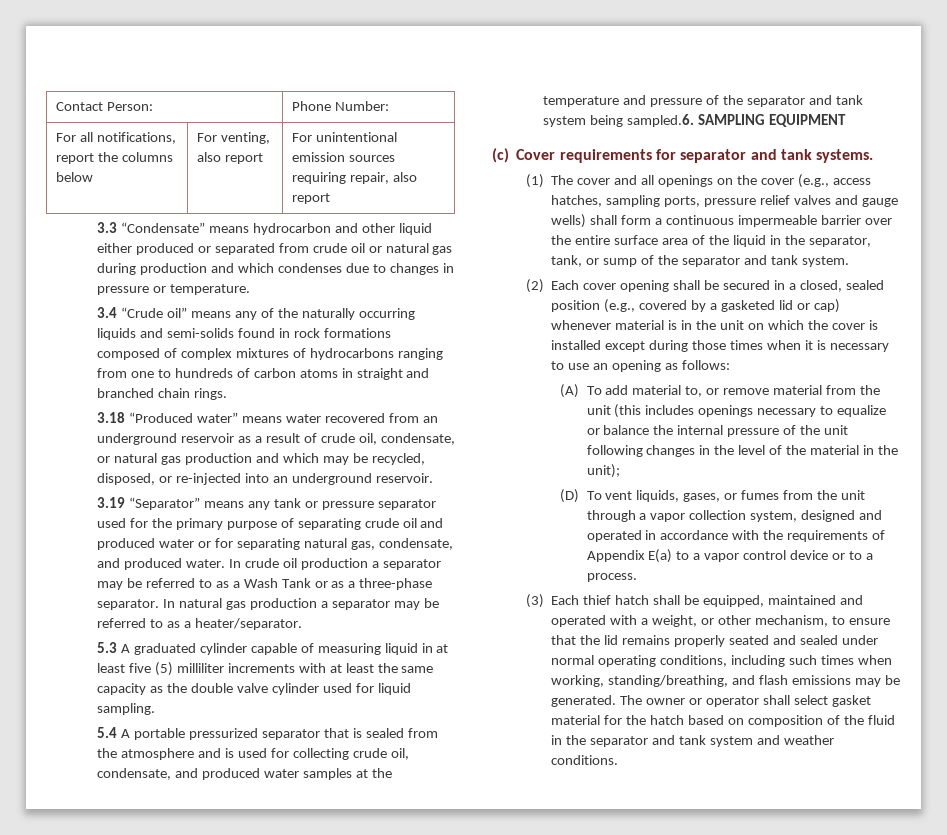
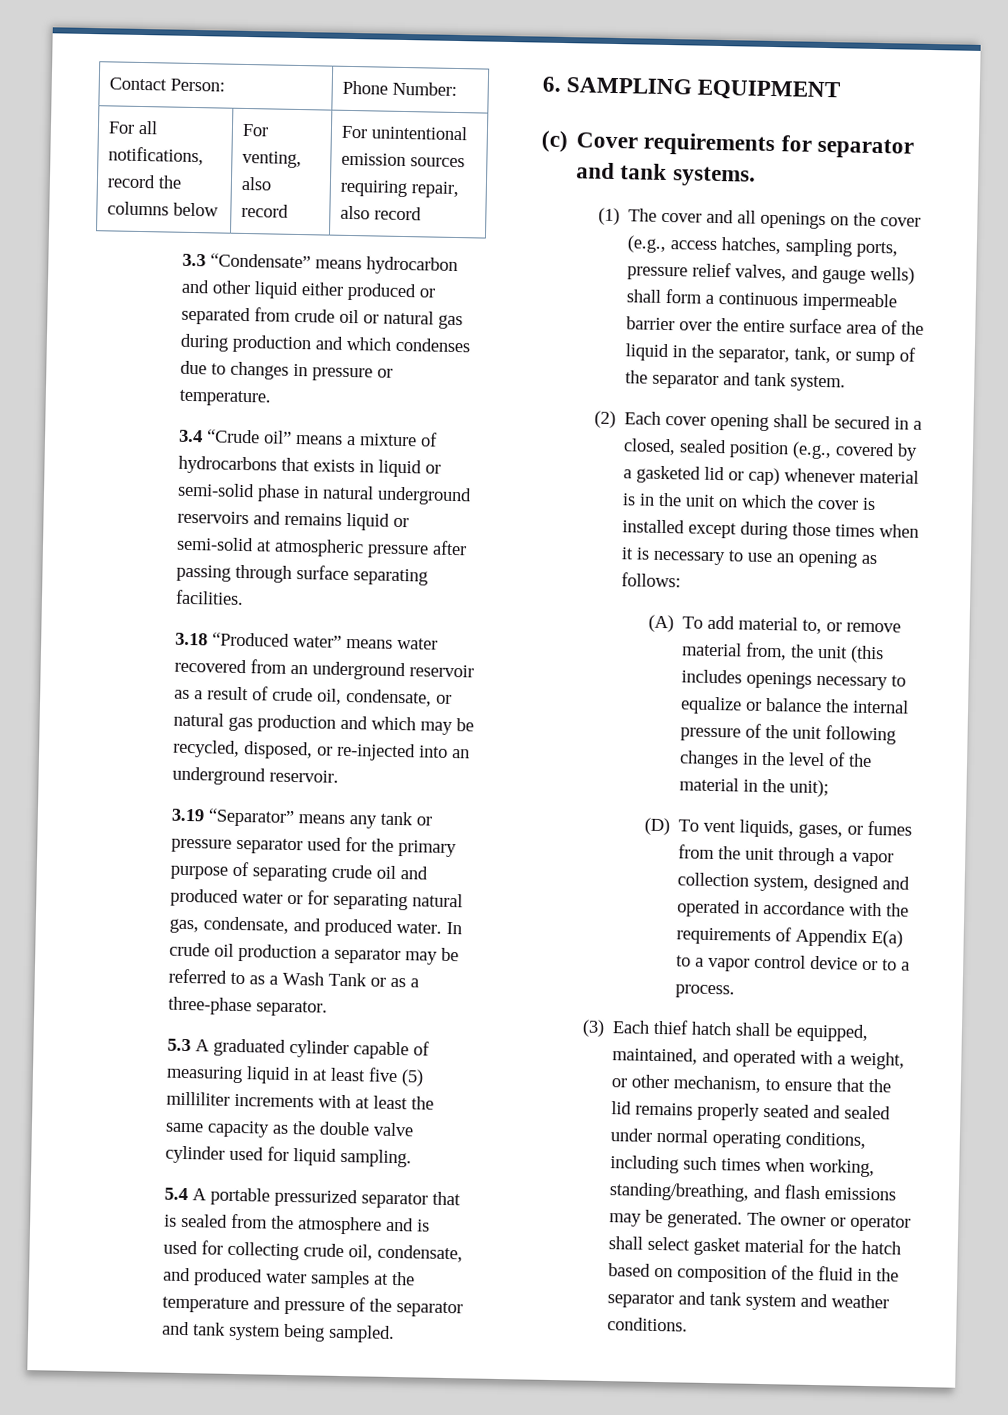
- For all notifications, report the columns below | For venting, also report | For unintentional emission sources requiring repair, also report
+ For all notifications, record the columns below | For venting, also record | For unintentional emission sources requiring repair, also record
- 3.4 “Crude oil” means any of the naturally occurring liquids and semi-solids found in rock formations composed of complex mixtures of hydrocarbons ranging from one to hundreds of carbon atoms in straight and branched chain rings.
+ 3.4 “Crude oil” means a mixture of hydrocarbons that exists in liquid or semi-solid phase in natural underground reservoirs and remains liquid or semi-solid at atmospheric pressure after passing through surface separating facilities.
- In natural gas production a separator may be referred to as a heater/separator.
- 5.4 A portable pressurized separator that is sealed from the atmosphere and is used for collecting crude oil, condensate, and produced water samples at the temperature and pressure of the separator and tank system being sampled.6. SAMPLING EQUIPMENT
+ 5.4 A portable pressurized separator that is sealed from the atmosphere and is used for collecting crude oil, condensate, and produced water samples at the temperature and pressure of the separator and tank system being sampled.
+ 6. SAMPLING EQUIPMENT
- (1) The cover and all openings on the cover (e.g., access hatches, sampling ports, pressure relief valves and gauge wells) shall form a continuous impermeable barrier over the entire surface area of the liquid in the separator, tank, or sump of the separator and tank system.
+ (1) The cover and all openings on the cover (e.g., access hatches, sampling ports, pressure relief valves, and gauge wells) shall form a continuous impermeable barrier over the entire surface area of the liquid in the separator, tank, or sump of the separator and tank system.
- (A) To add material to, or remove material from the unit (this includes openings necessary to equalize or balance the internal pressure of the unit following changes in the level of the material in the unit);
+ (A) To add material to, or remove material from, the unit (this includes openings necessary to equalize or balance the internal pressure of the unit following changes in the level of the material in the unit);
- (3) Each thief hatch shall be equipped, maintained and operated with a weight, or other mechanism, to ensure that the lid remains properly seated and sealed under normal operating conditions, including such times when working, standing/breathing, and flash emissions may be generated.
+ (3) Each thief hatch shall be equipped, maintained, and operated with a weight, or other mechanism, to ensure that the lid remains properly seated and sealed under normal operating conditions, including such times when working, standing/breathing, and flash emissions may be generated.

